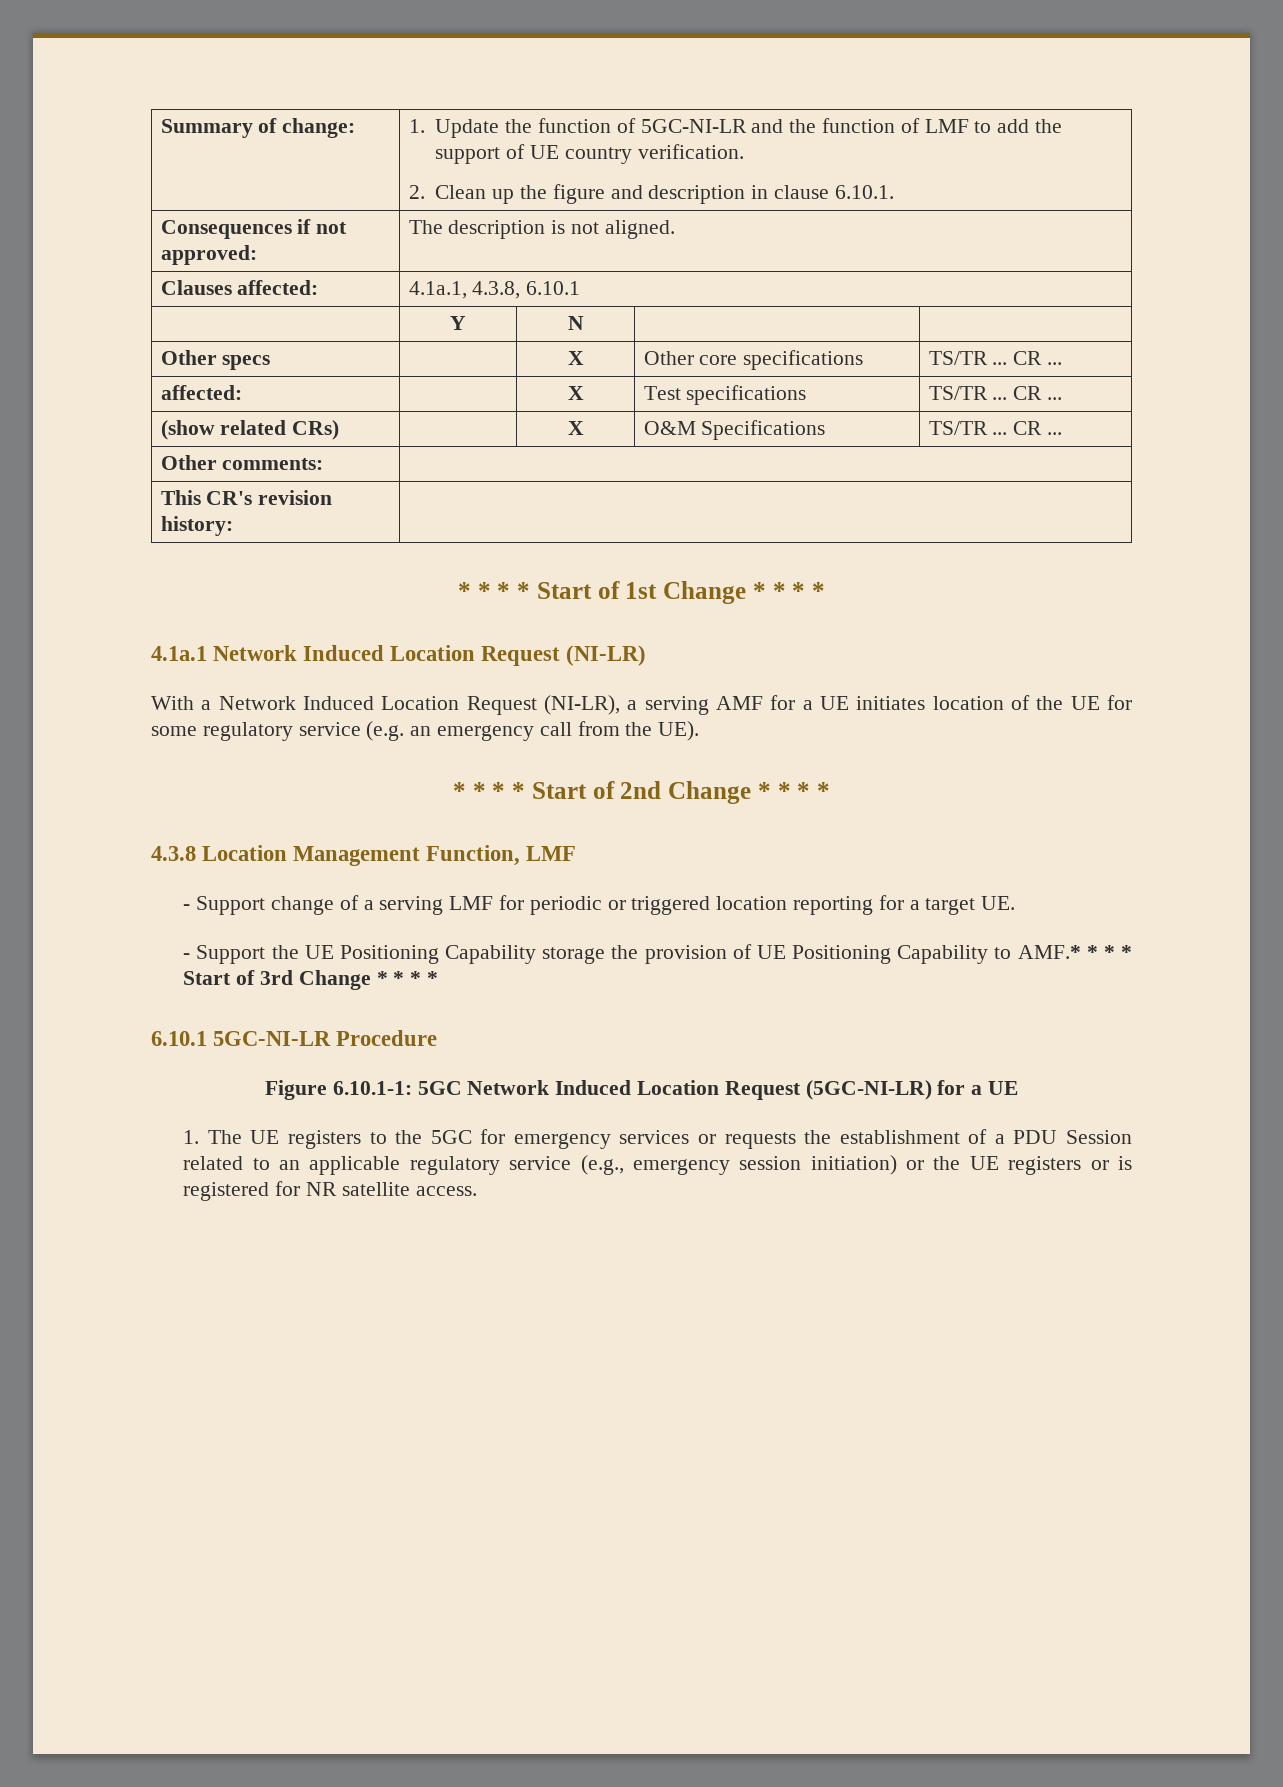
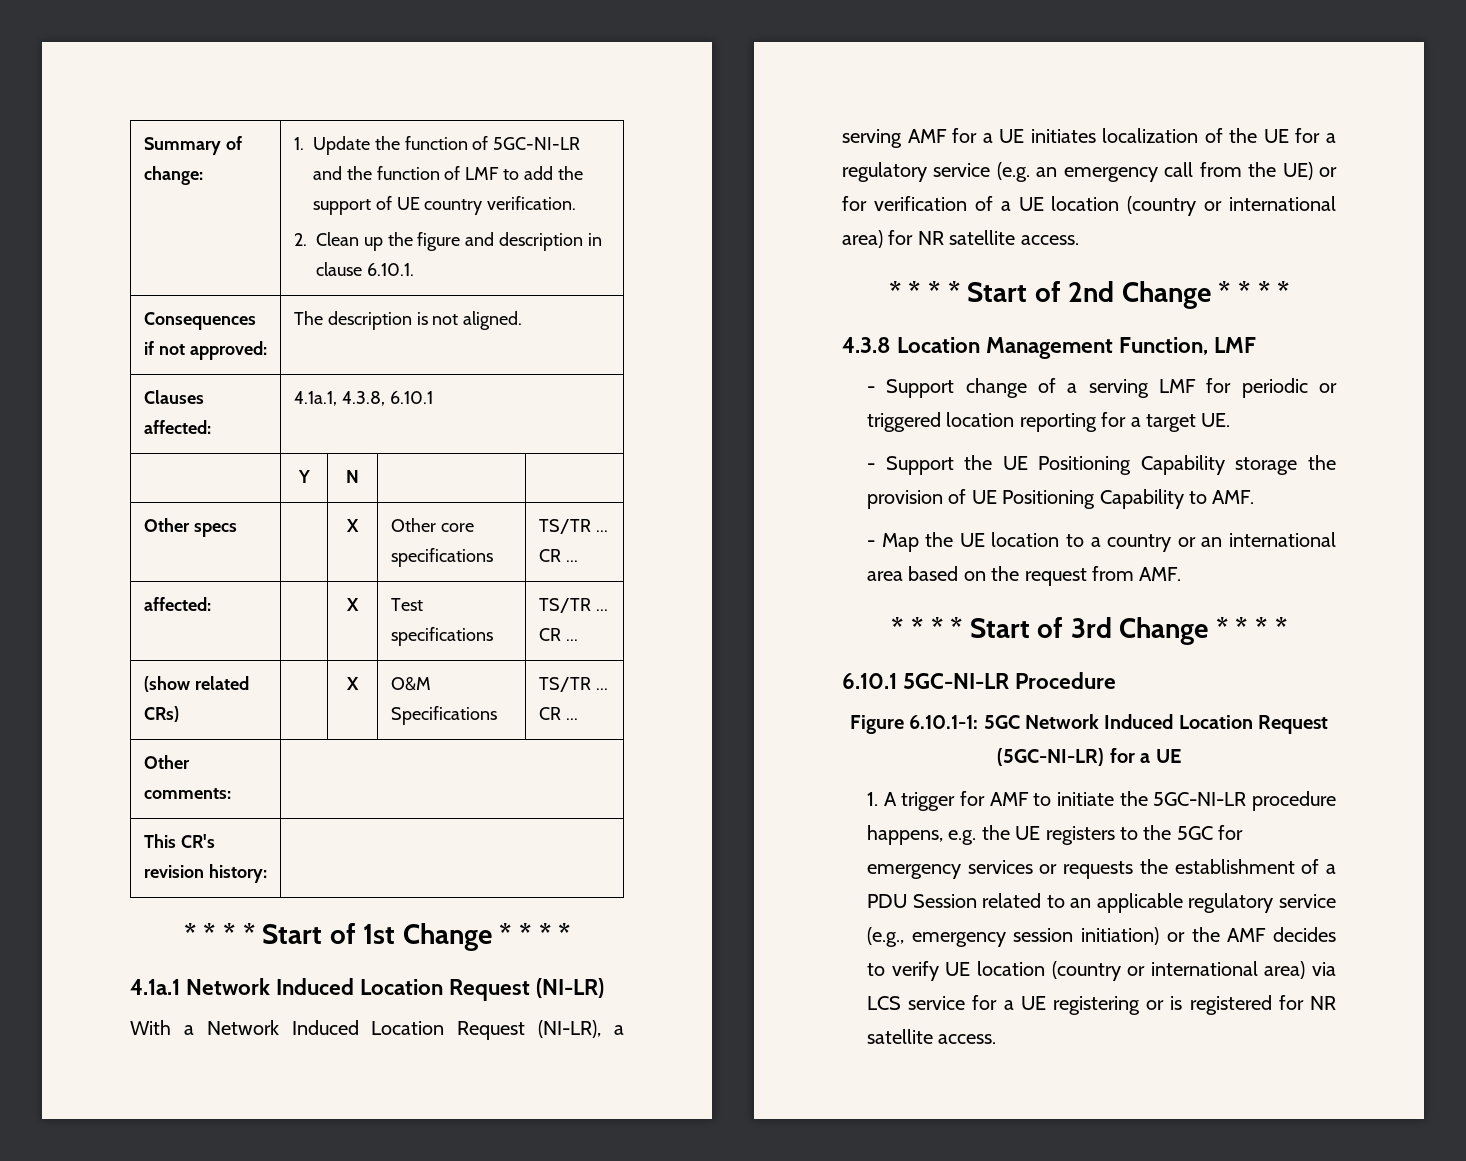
- With a Network Induced Location Request (NI-LR), a serving AMF for a UE initiates location of the UE for some regulatory service (e.g. an emergency call from the UE).
+ With a Network Induced Location Request (NI-LR), a serving AMF for a UE initiates localization of the UE for a regulatory service (e.g. an emergency call from the UE) or for verification of a UE location (country or international area) for NR satellite access.
- - Support the UE Positioning Capability storage the provision of UE Positioning Capability to AMF.* * * * Start of 3rd Change * * * *
+ - Support the UE Positioning Capability storage the provision of UE Positioning Capability to AMF.
+ - Map the UE location to a country or an international area based on the request from AMF.
+ * * * * Start of 3rd Change * * * *
- 1. The UE registers to the 5GC for emergency services or requests the establishment of a PDU Session related to an applicable regulatory service (e.g., emergency session initiation) or the UE registers or is registered for NR satellite access.
+ 1. A trigger for AMF to initiate the 5GC-NI-LR procedure happens, e.g. the UE registers to the 5GC for emergency services or requests the establishment of a PDU Session related to an applicable regulatory service (e.g., emergency session initiation) or the AMF decides to verify UE location (country or international area) via LCS service for a UE registering or is registered for NR satellite access.

